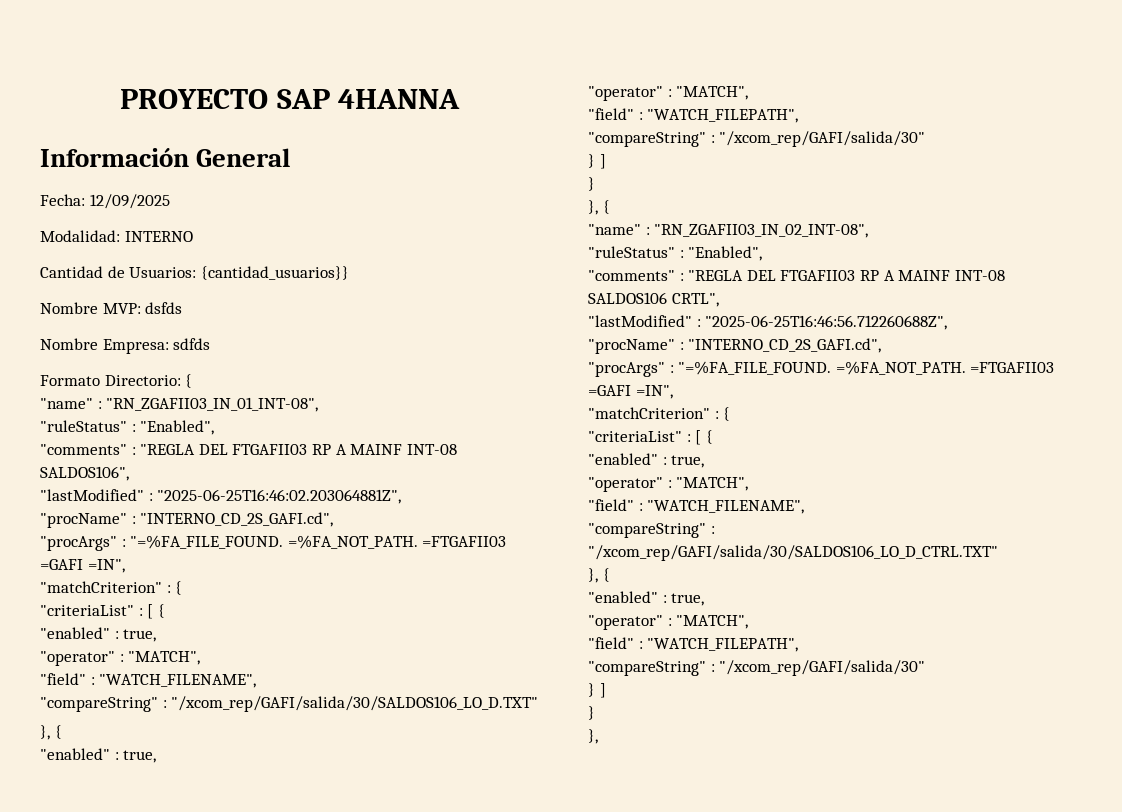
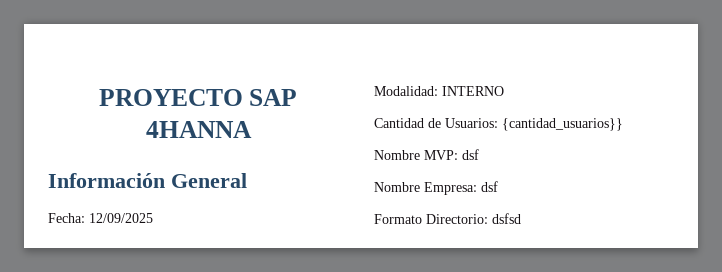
- Nombre MVP: dsfds
+ Nombre MVP: dsf
- Nombre Empresa: sdfds
+ Nombre Empresa: dsf
- Formato Directorio: {
- "name" : "RN_ZGAFII03_IN_01_INT-08",
- "ruleStatus" : "Enabled",
- "comments" : "REGLA DEL FTGAFII03 RP A MAINF INT-08 SALDOS106",
- "lastModified" : "2025-06-25T16:46:02.203064881Z",
- "procName" : "INTERNO_CD_2S_GAFI.cd",
- "procArgs" : "=%FA_FILE_FOUND. =%FA_NOT_PATH. =FTGAFII03 =GAFI =IN",
- "matchCriterion" : {
- "criteriaList" : [ {
- "enabled" : true,
- "operator" : "MATCH",
- "field" : "WATCH_FILENAME",
- "compareString" : "/xcom_rep/GAFI/salida/30/SALDOS106_LO_D.TXT"
- }, {
- "enabled" : true,
- "operator" : "MATCH",
- "field" : "WATCH_FILEPATH",
- "compareString" : "/xcom_rep/GAFI/salida/30"
- } ]
- }
- }, {
- "name" : "RN_ZGAFII03_IN_02_INT-08",
- "ruleStatus" : "Enabled",
- "comments" : "REGLA DEL FTGAFII03 RP A MAINF INT-08 SALDOS106 CRTL",
- "lastModified" : "2025-06-25T16:46:56.712260688Z",
- "procName" : "INTERNO_CD_2S_GAFI.cd",
- "procArgs" : "=%FA_FILE_FOUND. =%FA_NOT_PATH. =FTGAFII03 =GAFI =IN",
- "matchCriterion" : {
- "criteriaList" : [ {
- "enabled" : true,
- "operator" : "MATCH",
- "field" : "WATCH_FILENAME",
- "compareString" : "/xcom_rep/GAFI/salida/30/SALDOS106_LO_D_CTRL.TXT"
- }, {
- "enabled" : true,
- "operator" : "MATCH",
- "field" : "WATCH_FILEPATH",
- "compareString" : "/xcom_rep/GAFI/salida/30"
- } ]
- }
- },
+ Formato Directorio: dsfsd

